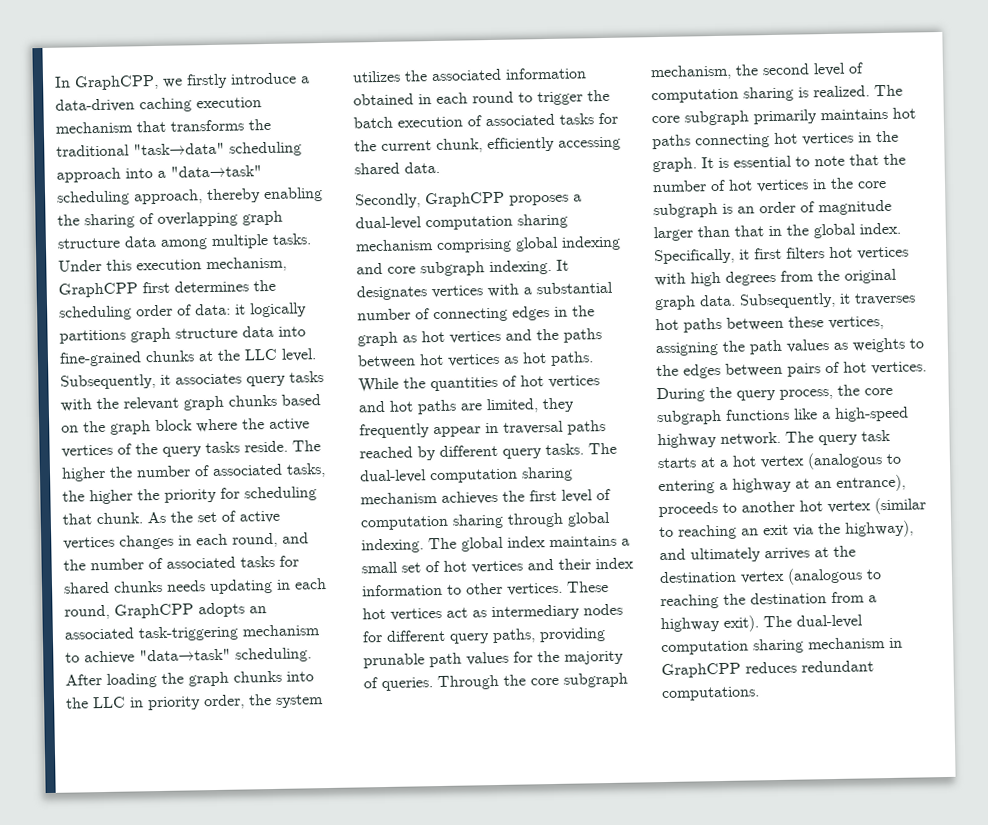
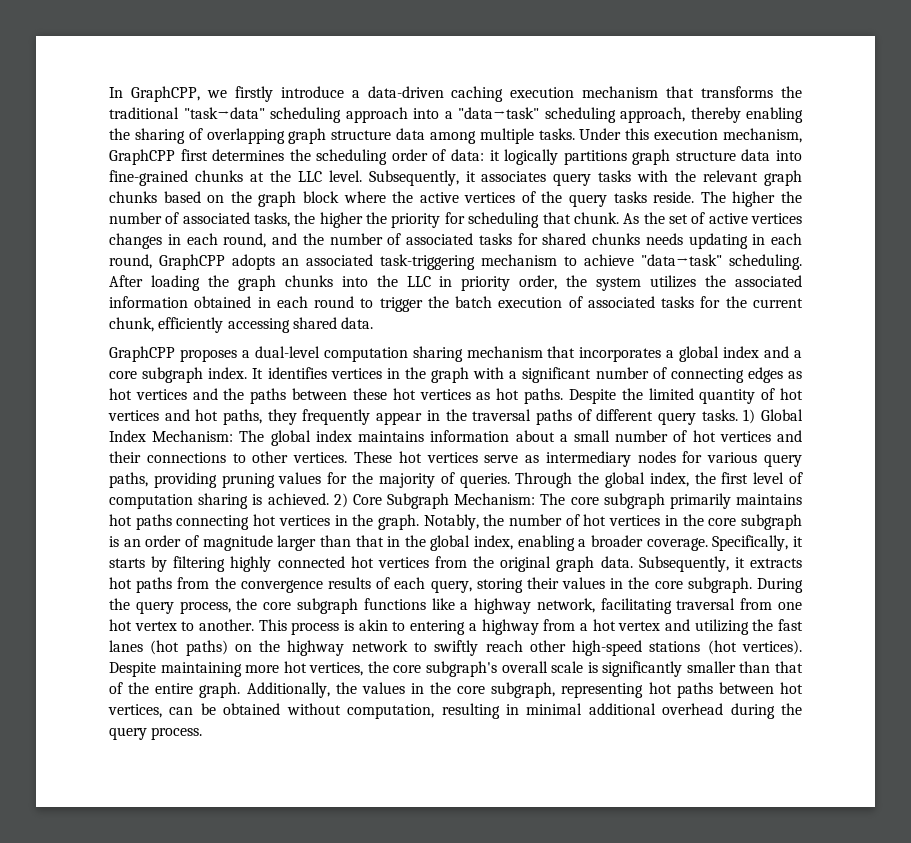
- Secondly, GraphCPP proposes a dual-level computation sharing mechanism comprising global indexing and core subgraph indexing. It designates vertices with a substantial number of connecting edges in the graph as hot vertices and the paths between hot vertices as hot paths.
+ GraphCPP proposes a dual-level computation sharing mechanism that incorporates a global index and a core subgraph index. It identifies vertices in the graph with a significant number of connecting edges as hot vertices and the paths between these hot vertices as hot paths.
- While the quantities of hot vertices and hot paths are limited, they frequently appear in traversal paths reached by different query tasks.
+ Despite the limited quantity of hot vertices and hot paths, they frequently appear in the traversal paths of different query tasks.
- The dual-level computation sharing mechanism achieves the first level of computation sharing through global indexing. The global index maintains a small set of hot vertices and their index information to other vertices.
+ 1) Global Index Mechanism: The global index maintains information about a small number of hot vertices and their connections to other vertices.
- These hot vertices act as intermediary nodes for different query paths, providing prunable path values for the majority of queries.
+ These hot vertices serve as intermediary nodes for various query paths, providing pruning values for the majority of queries.
- Through the core subgraph mechanism, the second level of computation sharing is realized. The core subgraph primarily maintains hot paths connecting hot vertices in the graph.
+ Through the global index, the first level of computation sharing is achieved. 2) Core Subgraph Mechanism: The core subgraph primarily maintains hot paths connecting hot vertices in the graph.
- It is essential to note that the number of hot vertices in the core subgraph is an order of magnitude larger than that in the global index. Specifically, it first filters hot vertices with high degrees from the original graph data.
+ Notably, the number of hot vertices in the core subgraph is an order of magnitude larger than that in the global index, enabling a broader coverage. Specifically, it starts by filtering highly connected hot vertices from the original graph data.
- Subsequently, it traverses hot paths between these vertices, assigning the path values as weights to the edges between pairs of hot vertices.
+ Subsequently, it extracts hot paths from the convergence results of each query, storing their values in the core subgraph.
- During the query process, the core subgraph functions like a high-speed highway network. The query task starts at a hot vertex (analogous to entering a highway at an entrance), proceeds to another hot vertex (similar to reaching an exit via the highway), and ultimately arrives at the destination vertex (analogous to reaching the destination from a highway exit). The dual-level computation sharing mechanism in GraphCPP reduces redundant computations.
+ During the query process, the core subgraph functions like a highway network, facilitating traversal from one hot vertex to another. This process is akin to entering a highway from a hot vertex and utilizing the fast lanes (hot paths) on the highway network to swiftly reach other high-speed stations (hot vertices). Despite maintaining more hot vertices, the core subgraph's overall scale is significantly smaller than that of the entire graph. Additionally, the values in the core subgraph, representing hot paths between hot vertices, can be obtained without computation, resulting in minimal additional overhead during the query process.

